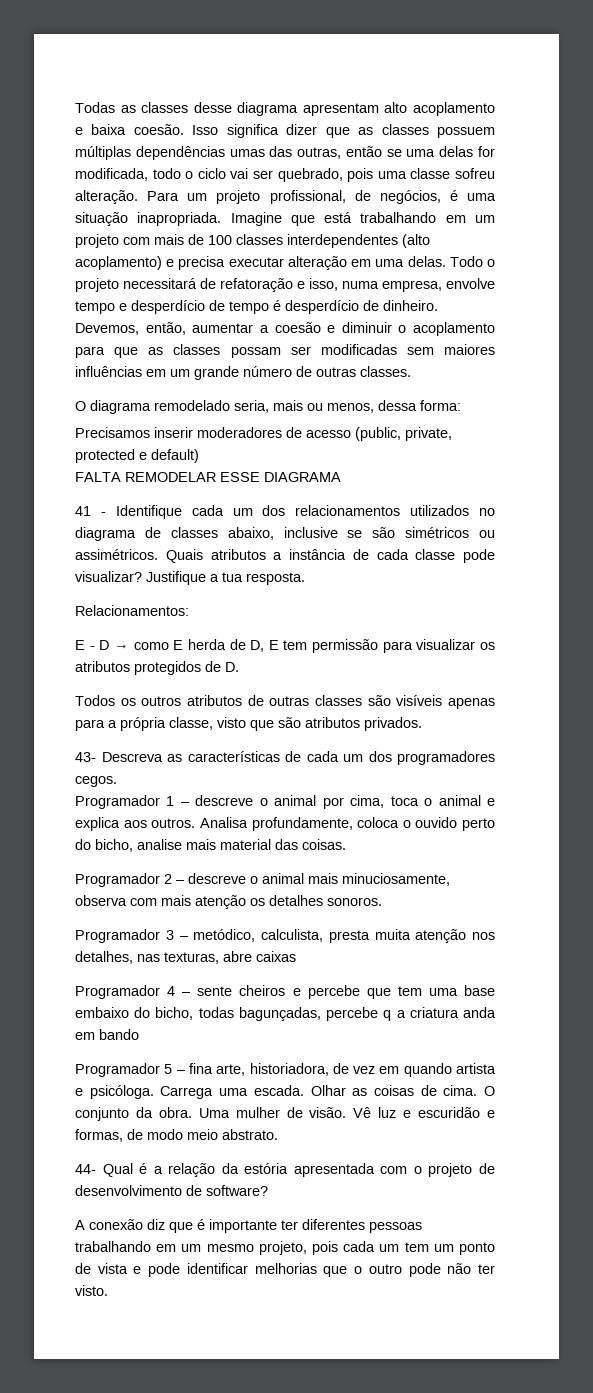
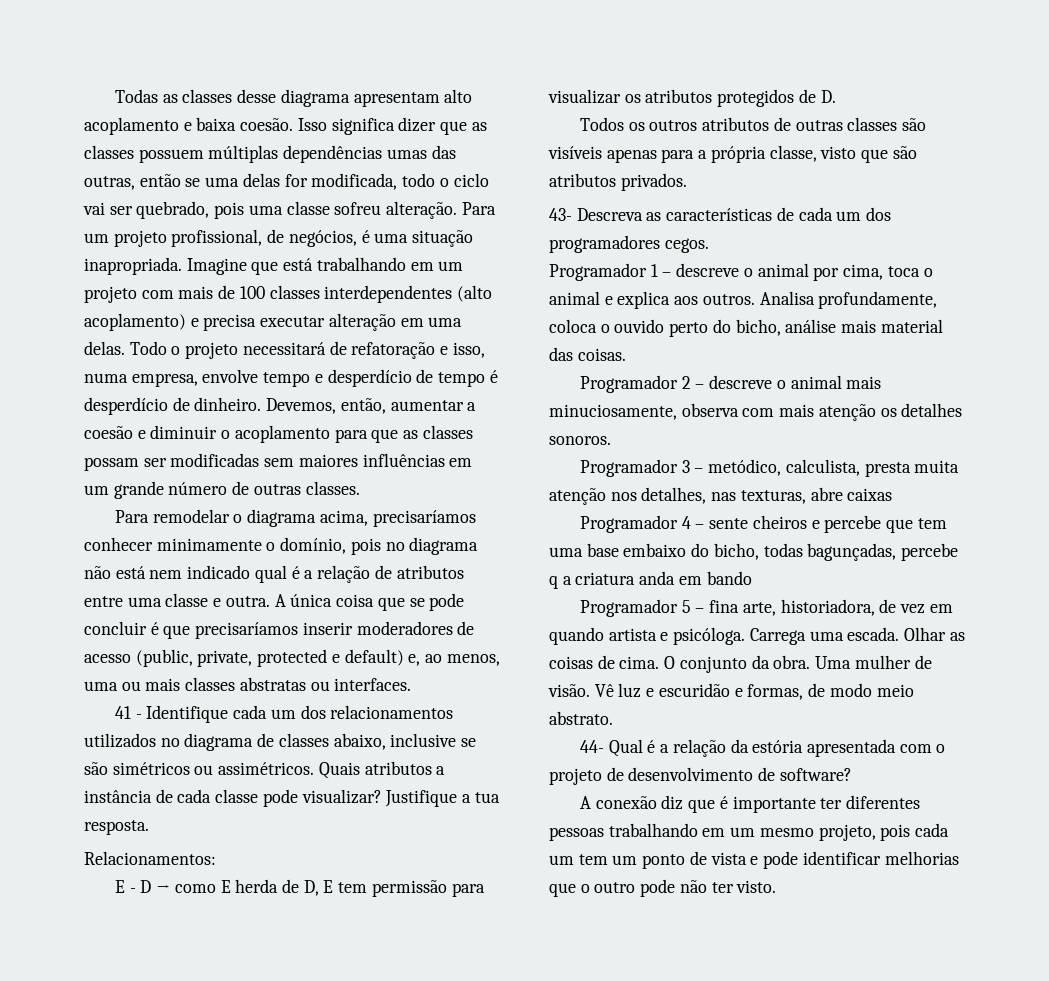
- O diagrama remodelado seria, mais ou menos, dessa forma:
- Precisamos inserir moderadores de acesso (public, private, protected e default)
- FALTA REMODELAR ESSE DIAGRAMA
+ Para remodelar o diagrama acima, precisaríamos conhecer minimamente o domínio, pois no diagrama não está nem indicado qual é a relação de atributos entre uma classe e outra. A única coisa que se pode concluir é que precisaríamos inserir moderadores de acesso (public, private, protected e default) e, ao menos, uma ou mais classes abstratas ou interfaces.
- Analisa profundamente, coloca o ouvido perto do bicho, analise mais material das coisas.
+ Analisa profundamente, coloca o ouvido perto do bicho, análise mais material das coisas.

